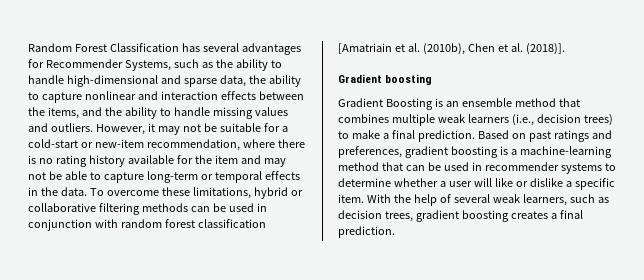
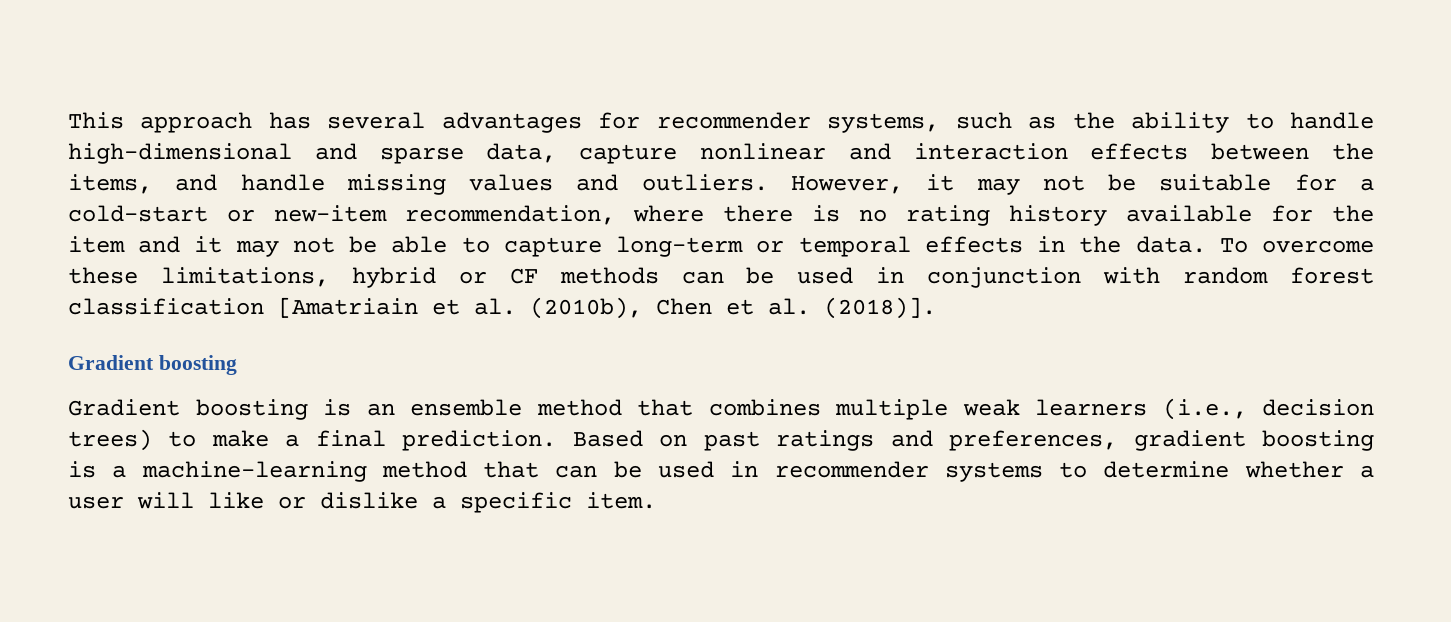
- Random Forest Classification has several advantages for Recommender Systems, such as the ability to handle high-dimensional and sparse data, the ability to capture nonlinear and interaction effects between the items, and the ability to handle missing values and outliers.
+ This approach has several advantages for recommender systems, such as the ability to handle high-dimensional and sparse data, capture nonlinear and interaction effects between the items, and handle missing values and outliers.
- However, it may not be suitable for a cold-start or new-item recommendation, where there is no rating history available for the item and may not be able to capture long-term or temporal effects in the data.
+ However, it may not be suitable for a cold-start or new-item recommendation, where there is no rating history available for the item and it may not be able to capture long-term or temporal effects in the data.
- To overcome these limitations, hybrid or collaborative filtering methods can be used in conjunction with random forest classification [Amatriain et al. (2010b), Chen et al. (2018)].
+ To overcome these limitations, hybrid or CF methods can be used in conjunction with random forest classification [Amatriain et al. (2010b), Chen et al. (2018)].
- Gradient Boosting is an ensemble method that combines multiple weak learners (i.e., decision trees) to make a final prediction.
+ Gradient boosting is an ensemble method that combines multiple weak learners (i.e., decision trees) to make a final prediction.
- With the help of several weak learners, such as decision trees, gradient boosting creates a final prediction.

